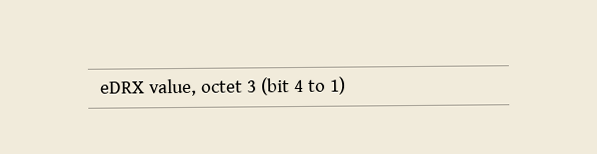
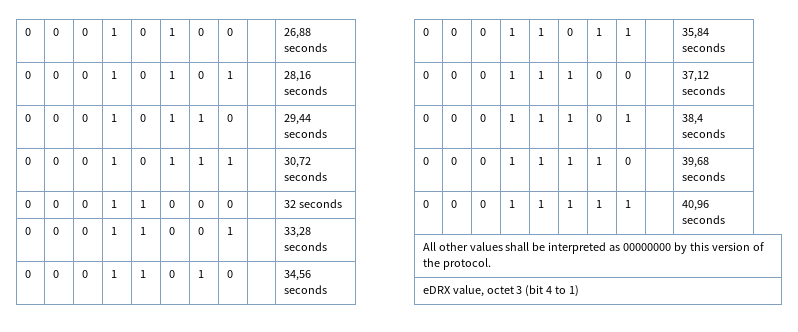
+ 0 | 0 | 0 | 1 | 0 | 1 | 0 | 0 | | 26,88 seconds
+ 0 | 0 | 0 | 1 | 0 | 1 | 0 | 1 | | 28,16 seconds
+ 0 | 0 | 0 | 1 | 0 | 1 | 1 | 0 | | 29,44 seconds
+ 0 | 0 | 0 | 1 | 0 | 1 | 1 | 1 | | 30,72 seconds
+ 0 | 0 | 0 | 1 | 1 | 0 | 0 | 0 | | 32 seconds
+ 0 | 0 | 0 | 1 | 1 | 0 | 0 | 1 | | 33,28 seconds
+ 0 | 0 | 0 | 1 | 1 | 0 | 1 | 0 | | 34,56 seconds
+ 0 | 0 | 0 | 1 | 1 | 0 | 1 | 1 | | 35,84 seconds
+ 0 | 0 | 0 | 1 | 1 | 1 | 0 | 0 | | 37,12 seconds
+ 0 | 0 | 0 | 1 | 1 | 1 | 0 | 1 | | 38,4 seconds
+ 0 | 0 | 0 | 1 | 1 | 1 | 1 | 0 | | 39,68 seconds
+ 0 | 0 | 0 | 1 | 1 | 1 | 1 | 1 | | 40,96 seconds
+ All other values shall be interpreted as 00000000 by this version of the protocol.

